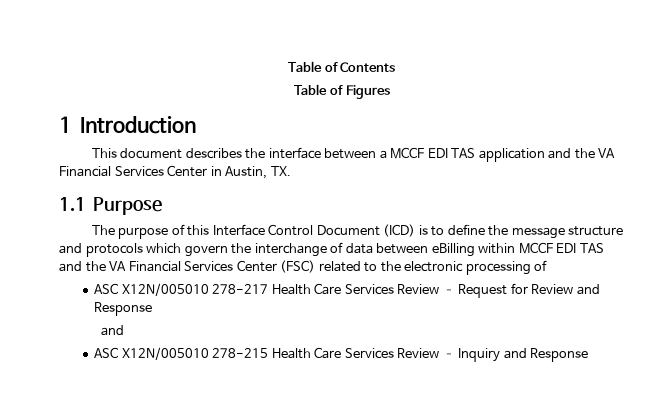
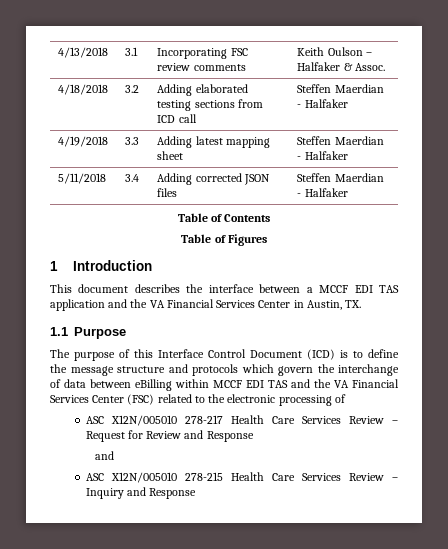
+ 4/13/2018 | 3.1 | Incorporating FSC review comments | Keith Oulson – Halfaker & Assoc.
+ 4/18/2018 | 3.2 | Adding elaborated testing sections from ICD call | Steffen Maerdian - Halfaker
+ 4/19/2018 | 3.3 | Adding latest mapping sheet | Steffen Maerdian - Halfaker
+ 5/11/2018 | 3.4 | Adding corrected JSON files | Steffen Maerdian - Halfaker

